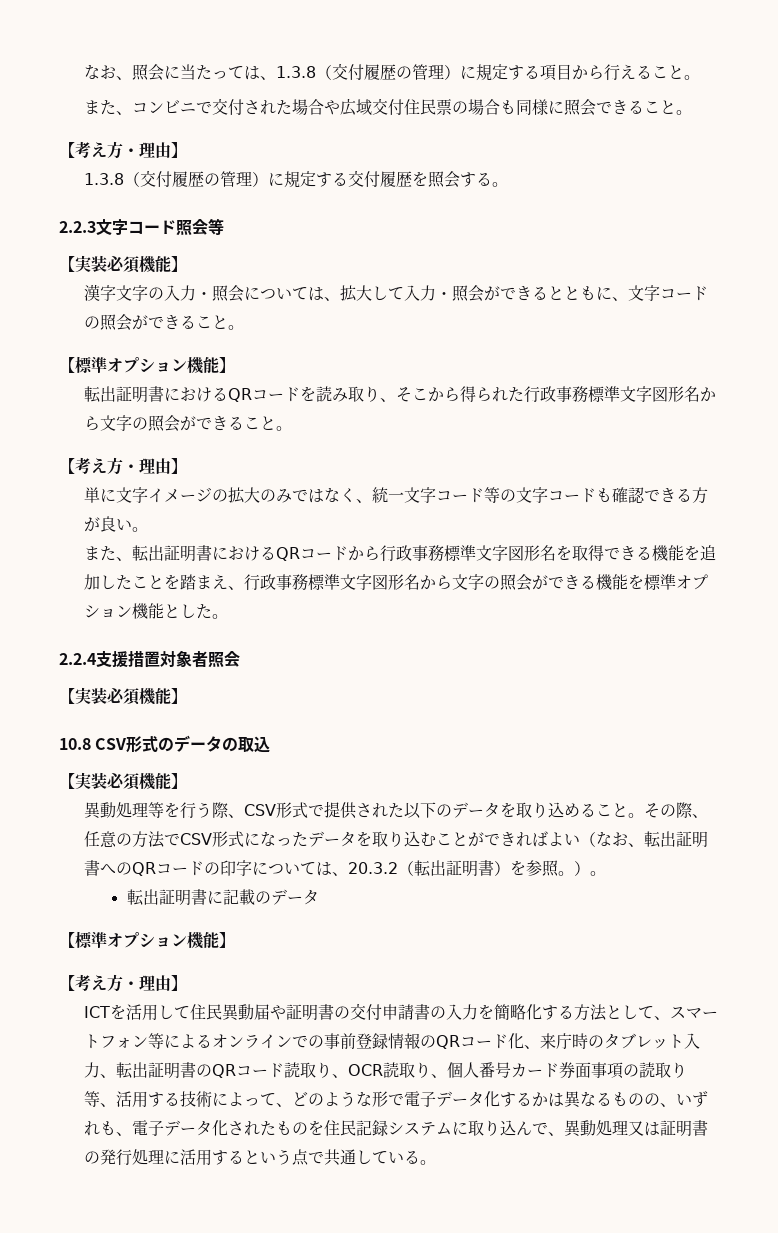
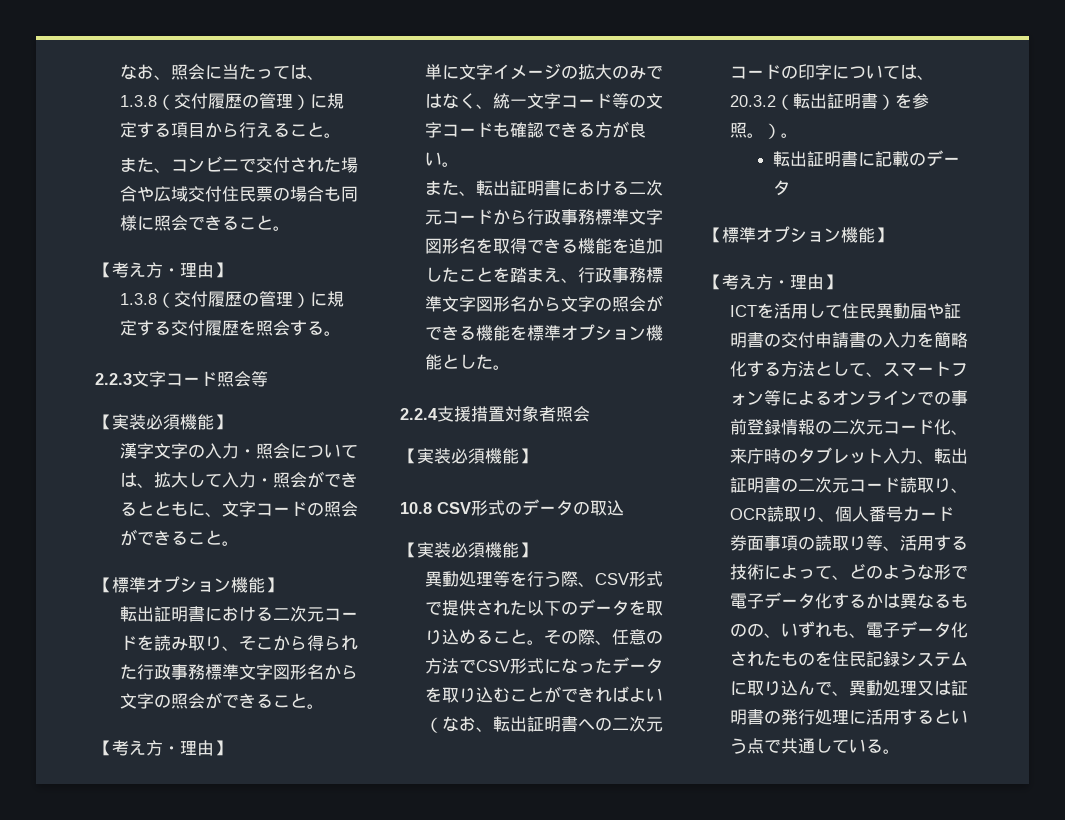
- 転出証明書におけるQRコードを読み取り、そこから得られた行政事務標準文字図形名から文字の照会ができること。
+ 転出証明書における二次元コードを読み取り、そこから得られた行政事務標準文字図形名から文字の照会ができること。
- また、転出証明書におけるQRコードから行政事務標準文字図形名を取得できる機能を追加したことを踏まえ、行政事務標準文字図形名から文字の照会ができる機能を標準オプション機能とした。
+ また、転出証明書における二次元コードから行政事務標準文字図形名を取得できる機能を追加したことを踏まえ、行政事務標準文字図形名から文字の照会ができる機能を標準オプション機能とした。
- その際、任意の方法でCSV形式になったデータを取り込むことができればよい（なお、転出証明書へのQRコードの印字については、20.3.2（転出証明書）を参照。）。
+ その際、任意の方法でCSV形式になったデータを取り込むことができればよい（なお、転出証明書への二次元コードの印字については、20.3.2（転出証明書）を参照。）。
- ICTを活用して住民異動届や証明書の交付申請書の入力を簡略化する方法として、スマートフォン等によるオンラインでの事前登録情報のQRコード化、来庁時のタブレット入力、転出証明書のQRコード読取り、OCR読取り、個人番号カード券面事項の読取り等、活用する技術によって、どのような形で電子データ化するかは異なるものの、いずれも、電子データ化されたものを住民記録システムに取り込んで、異動処理又は証明書の発行処理に活用するという点で共通している。
+ ICTを活用して住民異動届や証明書の交付申請書の入力を簡略化する方法として、スマートフォン等によるオンラインでの事前登録情報の二次元コード化、来庁時のタブレット入力、転出証明書の二次元コード読取り、OCR読取り、個人番号カード券面事項の読取り等、活用する技術によって、どのような形で電子データ化するかは異なるものの、いずれも、電子データ化されたものを住民記録システムに取り込んで、異動処理又は証明書の発行処理に活用するという点で共通している。

